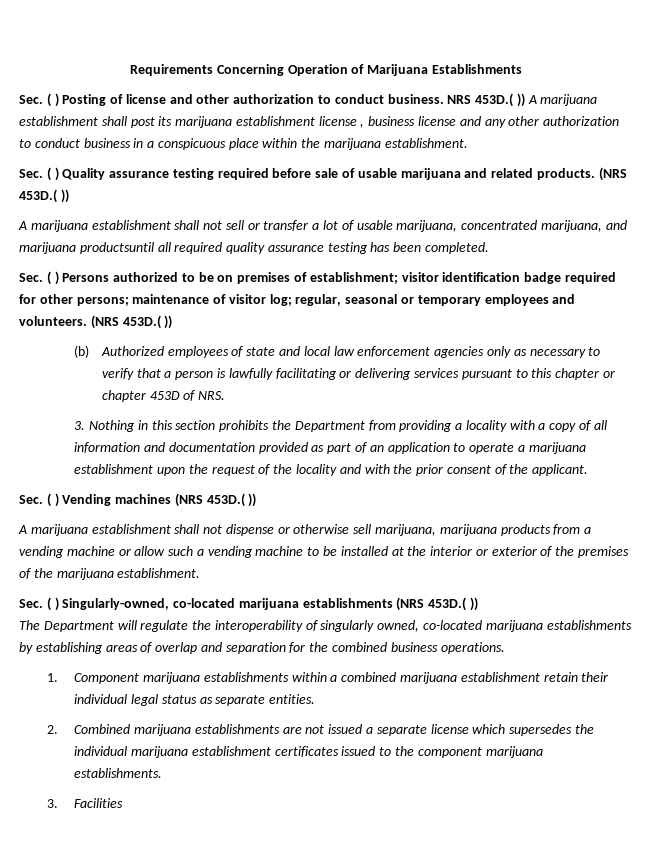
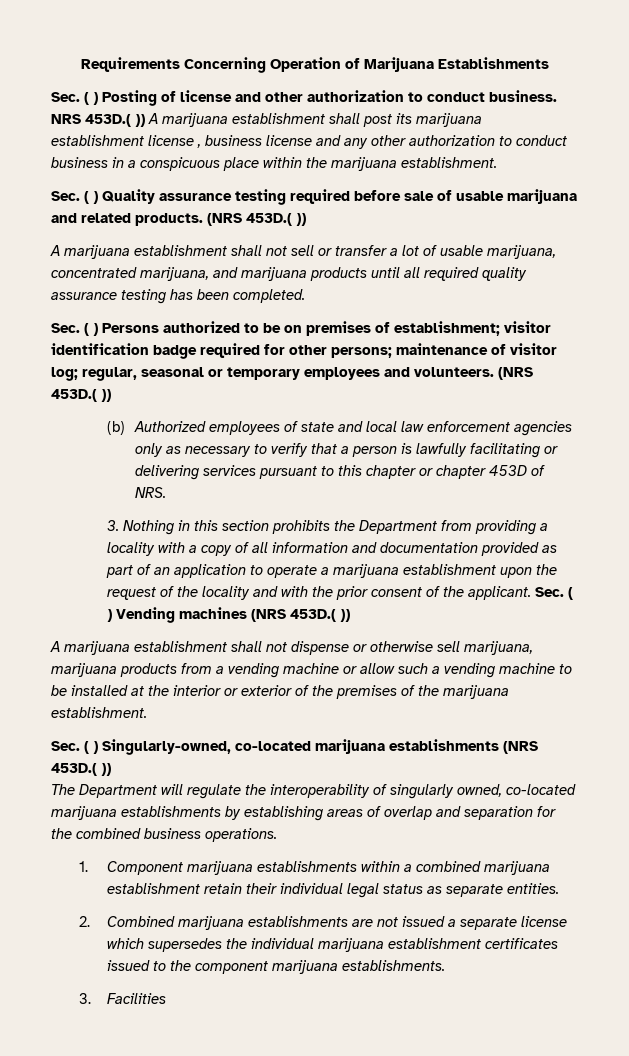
- A marijuana establishment shall not sell or transfer a lot of usable marijuana, concentrated marijuana, and marijuana productsuntil all required quality assurance testing has been completed.
+ A marijuana establishment shall not sell or transfer a lot of usable marijuana, concentrated marijuana, and marijuana products until all required quality assurance testing has been completed.
- 3. Nothing in this section prohibits the Department from providing a locality with a copy of all information and documentation provided as part of an application to operate a marijuana establishment upon the request of the locality and with the prior consent of the applicant.
- Sec. ( ) Vending machines (NRS 453D.( ))
+ 3. Nothing in this section prohibits the Department from providing a locality with a copy of all information and documentation provided as part of an application to operate a marijuana establishment upon the request of the locality and with the prior consent of the applicant. Sec. ( ) Vending machines (NRS 453D.( ))

